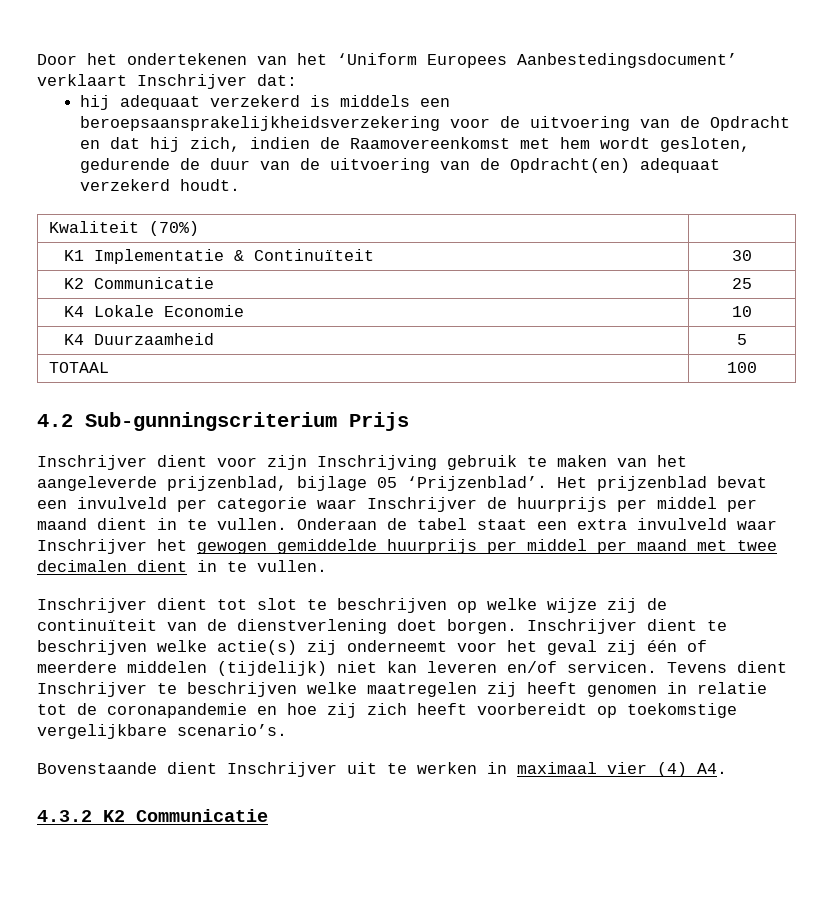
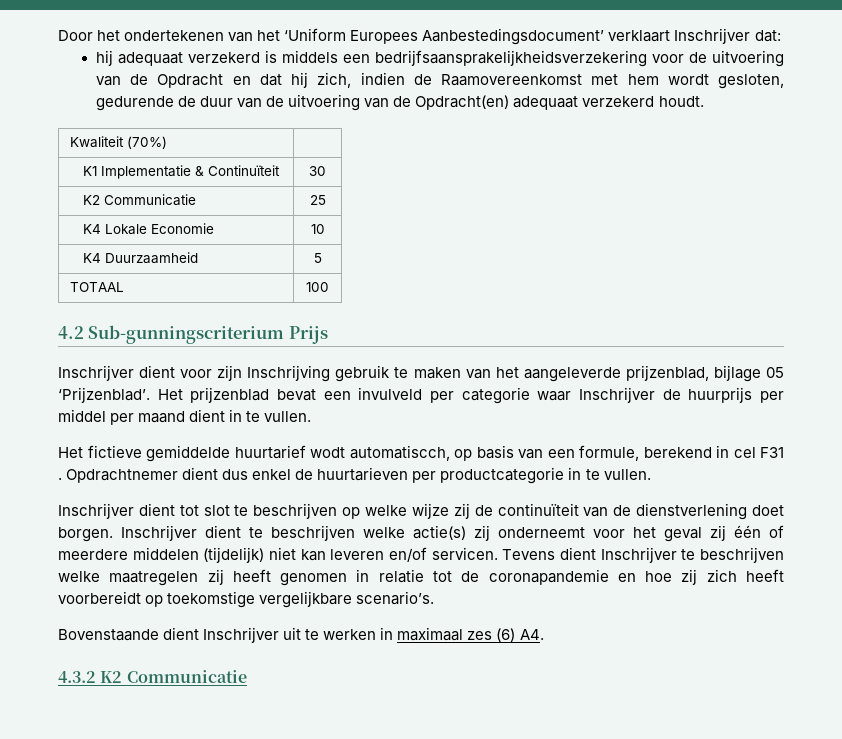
- hij adequaat verzekerd is middels een beroepsaansprakelijkheidsverzekering voor de uitvoering van de Opdracht en dat hij zich, indien de Raamovereenkomst met hem wordt gesloten, gedurende de duur van de uitvoering van de Opdracht(en) adequaat verzekerd houdt.
+ hij adequaat verzekerd is middels een bedrijfsaansprakelijkheidsverzekering voor de uitvoering van de Opdracht en dat hij zich, indien de Raamovereenkomst met hem wordt gesloten, gedurende de duur van de uitvoering van de Opdracht(en) adequaat verzekerd houdt.
- Het prijzenblad bevat een invulveld per categorie waar Inschrijver de huurprijs per middel per maand dient in te vullen. Onderaan de tabel staat een extra invulveld waar Inschrijver het gewogen gemiddelde huurprijs per middel per maand met twee decimalen dient in te vullen.
+ Het prijzenblad bevat een invulveld per categorie waar Inschrijver de huurprijs per middel per maand dient in te vullen.
+ Het fictieve gemiddelde huurtarief wodt automatiscch, op basis van een formule, berekend in cel F31 . Opdrachtnemer dient dus enkel de huurtarieven per productcategorie in te vullen.
- Bovenstaande dient Inschrijver uit te werken in maximaal vier (4) A4.
+ Bovenstaande dient Inschrijver uit te werken in maximaal zes (6) A4.

